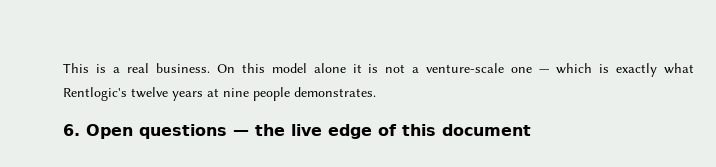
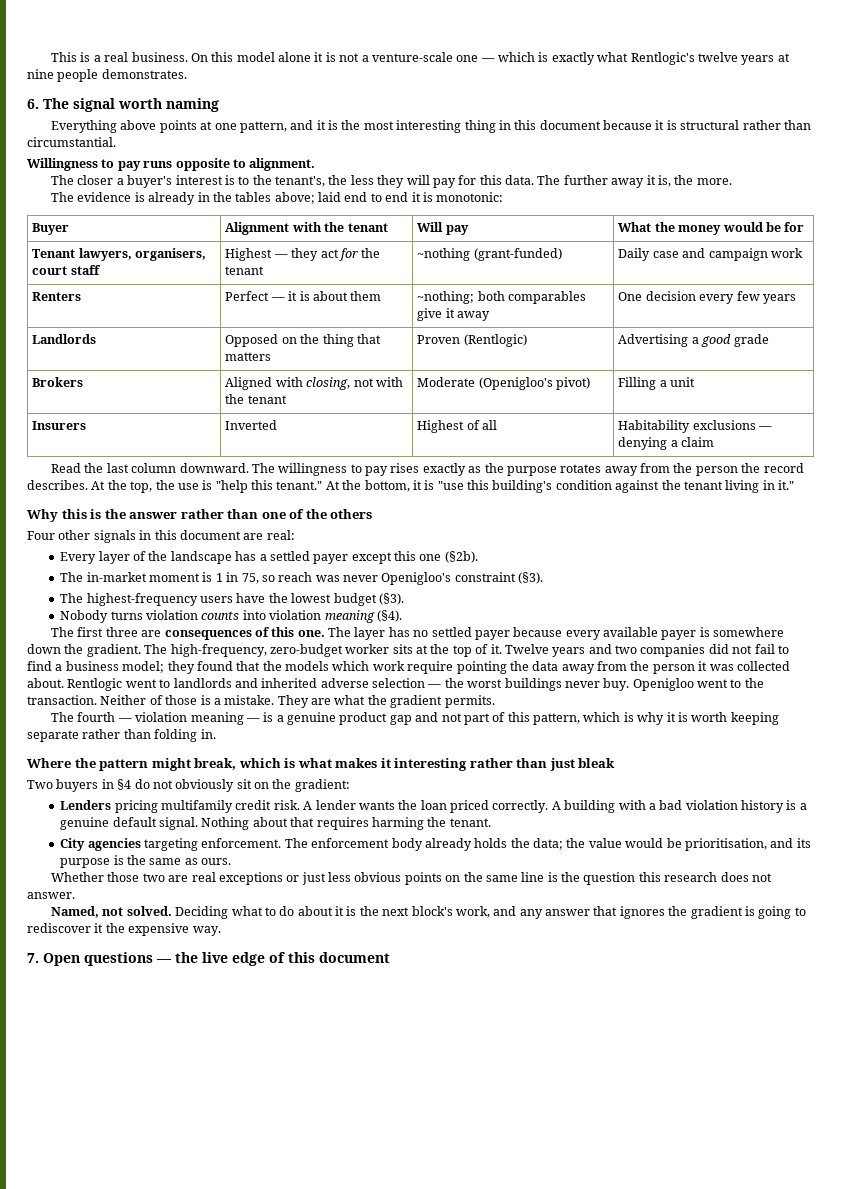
- 6. Open questions — the live edge of this document
+ 6. The signal worth naming
+ Everything above points at one pattern, and it is the most interesting thing in this document because it is structural rather than circumstantial.
+ Willingness to pay runs opposite to alignment.
+ The closer a buyer's interest is to the tenant's, the less they will pay for this data. The further away it is, the more.
+ The evidence is already in the tables above; laid end to end it is monotonic:
+ Buyer | Alignment with the tenant | Will pay | What the money would be for
+ Tenant lawyers, organisers, court staff | Highest — they act for the tenant | ~nothing (grant-funded) | Daily case and campaign work
+ Renters | Perfect — it is about them | ~nothing; both comparables give it away | One decision every few years
+ Landlords | Opposed on the thing that matters | Proven (Rentlogic) | Advertising a good grade
+ Brokers | Aligned with closing, not with the tenant | Moderate (Openigloo's pivot) | Filling a unit
+ Insurers | Inverted | Highest of all | Habitability exclusions — denying a claim
+ Read the last column downward. The willingness to pay rises exactly as the purpose rotates away from the person the record describes. At the top, the use is "help this tenant." At the bottom, it is "use this building's condition against the tenant living in it."
+ Why this is the answer rather than one of the others
+ Four other signals in this document are real:
+ Every layer of the landscape has a settled payer except this one (§2b).
+ The in-market moment is 1 in 75, so reach was never Openigloo's constraint (§3).
+ The highest-frequency users have the lowest budget (§3).
+ Nobody turns violation counts into violation meaning (§4).
+ The first three are consequences of this one. The layer has no settled payer because every available payer is somewhere down the gradient. The high-frequency, zero-budget worker sits at the top of it. Twelve years and two companies did not fail to find a business model; they found that the models which work require pointing the data away from the person it was collected about. Rentlogic went to landlords and inherited adverse selection — the worst buildings never buy. Openigloo went to the transaction. Neither of those is a mistake. They are what the gradient permits.
+ The fourth — violation meaning — is a genuine product gap and not part of this pattern, which is why it is worth keeping separate rather than folding in.
+ Where the pattern might break, which is what makes it interesting rather than just bleak
+ Two buyers in §4 do not obviously sit on the gradient:
+ Lenders pricing multifamily credit risk. A lender wants the loan priced correctly. A building with a bad violation history is a genuine default signal. Nothing about that requires harming the tenant.
+ City agencies targeting enforcement. The enforcement body already holds the data; the value would be prioritisation, and its purpose is the same as ours.
+ Whether those two are real exceptions or just less obvious points on the same line is the question this research does not answer.
+ Named, not solved. Deciding what to do about it is the next block's work, and any answer that ignores the gradient is going to rediscover it the expensive way.
+ 7. Open questions — the live edge of this document

